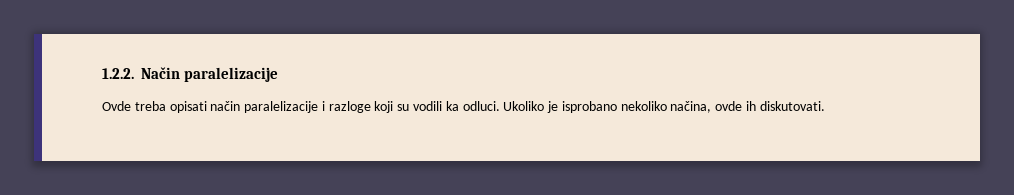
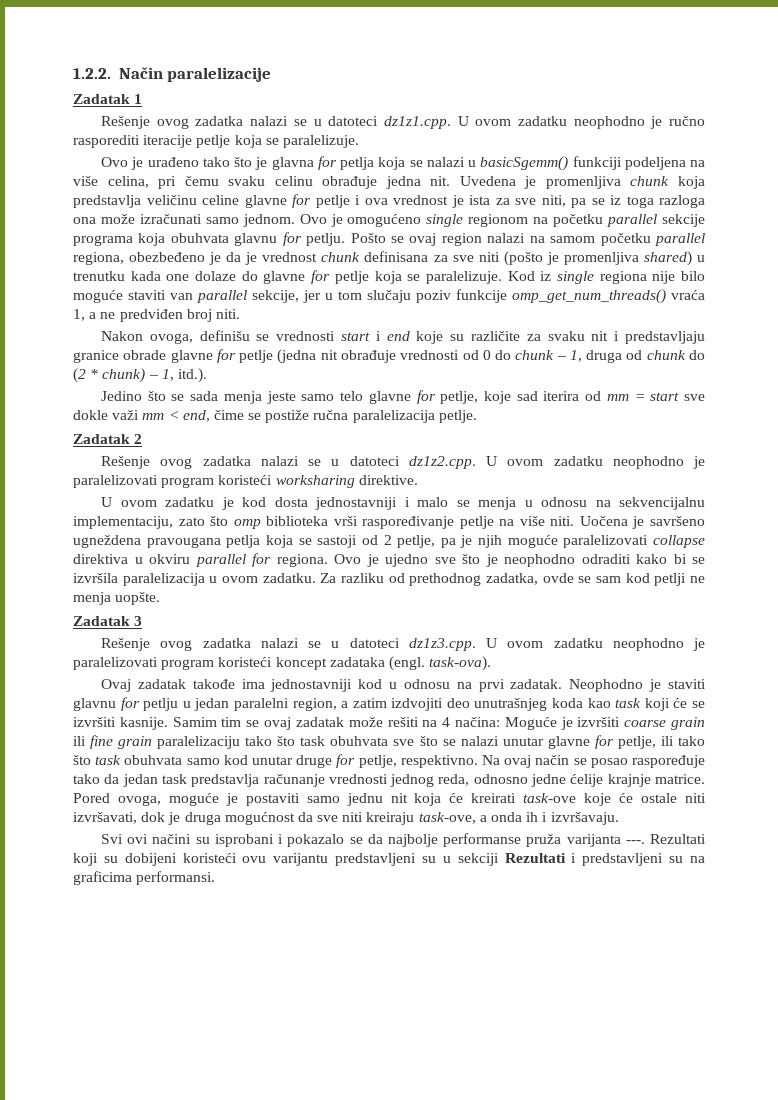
- Ovde treba opisati način paralelizacije i razloge koji su vodili ka odluci. Ukoliko je isprobano nekoliko načina, ovde ih diskutovati.
+ Zadatak 1
+ Rešenje ovog zadatka nalazi se u datoteci dz1z1.cpp. U ovom zadatku neophodno je ručno rasporediti iteracije petlje koja se paralelizuje.
+ Ovo je urađeno tako što je glavna for petlja koja se nalazi u basicSgemm() funkciji podeljena na više celina, pri čemu svaku celinu obrađuje jedna nit. Uvedena je promenljiva chunk koja predstavlja veličinu celine glavne for petlje i ova vrednost je ista za sve niti, pa se iz toga razloga ona može izračunati samo jednom. Ovo je omogućeno single regionom na početku parallel sekcije programa koja obuhvata glavnu for petlju. Pošto se ovaj region nalazi na samom početku parallel regiona, obezbeđeno je da je vrednost chunk definisana za sve niti (pošto je promenljiva shared) u trenutku kada one dolaze do glavne for petlje koja se paralelizuje. Kod iz single regiona nije bilo moguće staviti van parallel sekcije, jer u tom slučaju poziv funkcije omp_get_num_threads() vraća 1, a ne predviđen broj niti.
+ Nakon ovoga, definišu se vrednosti start i end koje su različite za svaku nit i predstavljaju granice obrade glavne for petlje (jedna nit obrađuje vrednosti od 0 do chunk – 1, druga od chunk do (2 * chunk) – 1, itd.).
+ Jedino što se sada menja jeste samo telo glavne for petlje, koje sad iterira od mm = start sve dokle važi mm < end, čime se postiže ručna paralelizacija petlje.
+ Zadatak 2
+ Rešenje ovog zadatka nalazi se u datoteci dz1z2.cpp. U ovom zadatku neophodno je paralelizovati program koristeći worksharing direktive.
+ U ovom zadatku je kod dosta jednostavniji i malo se menja u odnosu na sekvencijalnu implementaciju, zato što omp biblioteka vrši raspoređivanje petlje na više niti. Uočena je savršeno ugneždena pravougana petlja koja se sastoji od 2 petlje, pa je njih moguće paralelizovati collapse direktiva u okviru parallel for regiona. Ovo je ujedno sve što je neophodno odraditi kako bi se izvršila paralelizacija u ovom zadatku. Za razliku od prethodnog zadatka, ovde se sam kod petlji ne menja uopšte.
+ Zadatak 3
+ Rešenje ovog zadatka nalazi se u datoteci dz1z3.cpp. U ovom zadatku neophodno je paralelizovati program koristeći koncept zadataka (engl. task-ova).
+ Ovaj zadatak takođe ima jednostavniji kod u odnosu na prvi zadatak. Neophodno je staviti glavnu for petlju u jedan paralelni region, a zatim izdvojiti deo unutrašnjeg koda kao task koji će se izvršiti kasnije. Samim tim se ovaj zadatak može rešiti na 4 načina: Moguće je izvršiti coarse grain ili fine grain paralelizaciju tako što task obuhvata sve što se nalazi unutar glavne for petlje, ili tako što task obuhvata samo kod unutar druge for petlje, respektivno. Na ovaj način se posao raspoređuje tako da jedan task predstavlja računanje vrednosti jednog reda, odnosno jedne ćelije krajnje matrice. Pored ovoga, moguće je postaviti samo jednu nit koja će kreirati task-ove koje će ostale niti izvršavati, dok je druga mogućnost da sve niti kreiraju task-ove, a onda ih i izvršavaju.
+ Svi ovi načini su isprobani i pokazalo se da najbolje performanse pruža varijanta ---. Rezultati koji su dobijeni koristeći ovu varijantu predstavljeni su u sekciji Rezultati i predstavljeni su na graficima performansi.

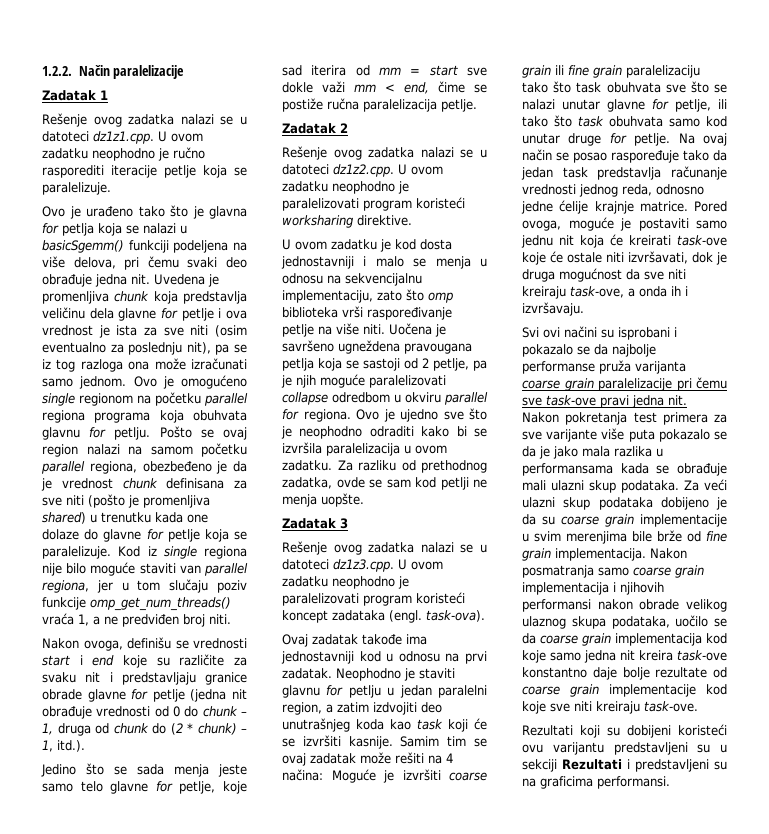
- Ovo je urađeno tako što je glavna for petlja koja se nalazi u basicSgemm() funkciji podeljena na više celina, pri čemu svaku celinu obrađuje jedna nit.
+ Ovo je urađeno tako što je glavna for petlja koja se nalazi u basicSgemm() funkciji podeljena na više delova, pri čemu svaki deo obrađuje jedna nit.
- Uvedena je promenljiva chunk koja predstavlja veličinu celine glavne for petlje i ova vrednost je ista za sve niti, pa se iz toga razloga ona može izračunati samo jednom.
+ Uvedena je promenljiva chunk koja predstavlja veličinu dela glavne for petlje i ova vrednost je ista za sve niti (osim eventualno za poslednju nit), pa se iz tog razloga ona može izračunati samo jednom.
- Ovo je omogućeno single regionom na početku parallel sekcije programa koja obuhvata glavnu for petlju.
+ Ovo je omogućeno single regionom na početku parallel regiona programa koja obuhvata glavnu for petlju.
- Kod iz single regiona nije bilo moguće staviti van parallel sekcije, jer u tom slučaju poziv funkcije omp_get_num_threads() vraća 1, a ne predviđen broj niti.
+ Kod iz single regiona nije bilo moguće staviti van parallel regiona, jer u tom slučaju poziv funkcije omp_get_num_threads() vraća 1, a ne predviđen broj niti.
- Uočena je savršeno ugneždena pravougana petlja koja se sastoji od 2 petlje, pa je njih moguće paralelizovati collapse direktiva u okviru parallel for regiona.
+ Uočena je savršeno ugneždena pravougana petlja koja se sastoji od 2 petlje, pa je njih moguće paralelizovati collapse odredbom u okviru parallel for regiona.
- Samim tim se ovaj zadatak može rešiti na 4 načina: Moguće je izvršiti coarse grain ili fine grain paralelizaciju tako što task obuhvata sve što se nalazi unutar glavne for petlje, ili tako što task obuhvata samo kod unutar druge for petlje, respektivno.
+ Samim tim se ovaj zadatak može rešiti na 4 načina: Moguće je izvršiti coarse grain ili fine grain paralelizaciju tako što task obuhvata sve što se nalazi unutar glavne for petlje, ili tako što task obuhvata samo kod unutar druge for petlje.
- Svi ovi načini su isprobani i pokazalo se da najbolje performanse pruža varijanta ---. Rezultati koji su dobijeni koristeći ovu varijantu predstavljeni su u sekciji Rezultati i predstavljeni su na graficima performansi.
+ Svi ovi načini su isprobani i pokazalo se da najbolje performanse pruža varijanta coarse grain paralelizacije pri čemu sve task-ove pravi jedna nit. Nakon pokretanja test primera za sve varijante više puta pokazalo se da je jako mala razlika u performansama kada se obrađuje mali ulazni skup podataka. Za veći ulazni skup podataka dobijeno je da su coarse grain implementacije u svim merenjima bile brže od fine grain implementacija. Nakon posmatranja samo coarse grain implementacija i njihovih performansi nakon obrade velikog ulaznog skupa podataka, uočilo se da coarse grain implementacija kod koje samo jedna nit kreira task-ove konstantno daje bolje rezultate od coarse grain implementacije kod koje sve niti kreiraju task-ove.
+ Rezultati koji su dobijeni koristeći ovu varijantu predstavljeni su u sekciji Rezultati i predstavljeni su na graficima performansi.

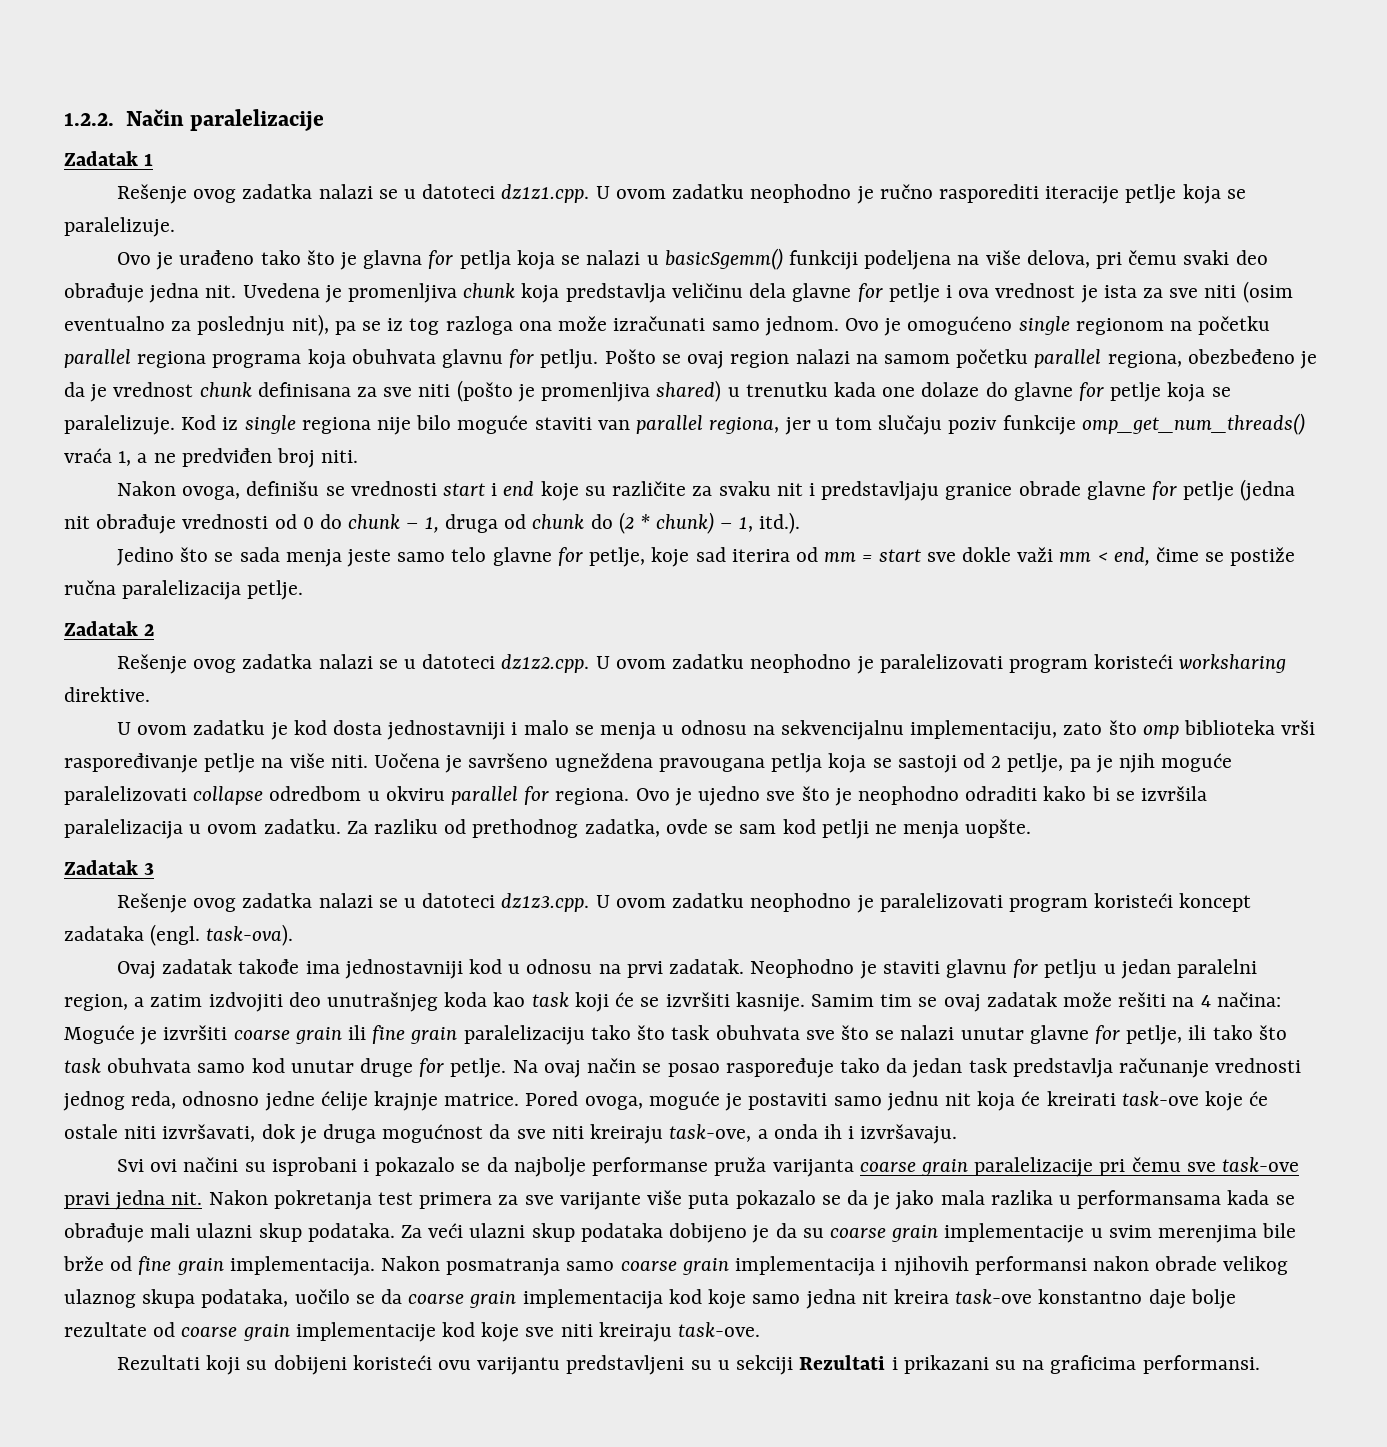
- Rezultati koji su dobijeni koristeći ovu varijantu predstavljeni su u sekciji Rezultati i predstavljeni su na graficima performansi.
+ Rezultati koji su dobijeni koristeći ovu varijantu predstavljeni su u sekciji Rezultati i prikazani su na graficima performansi.

